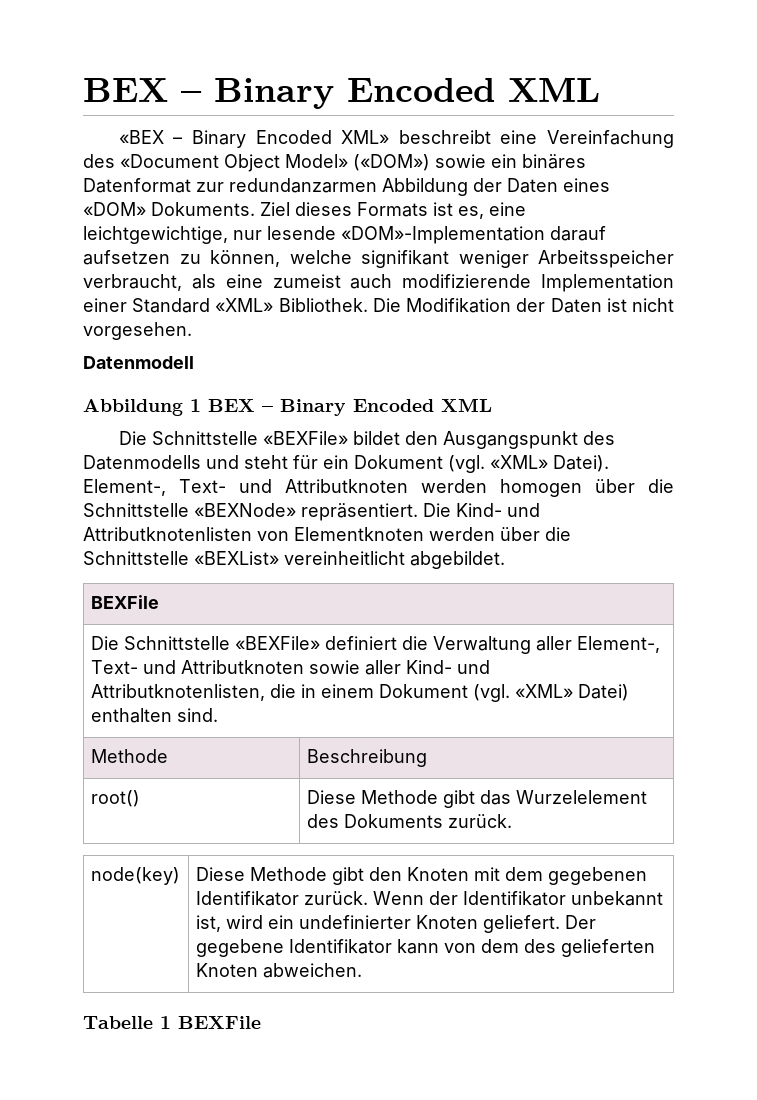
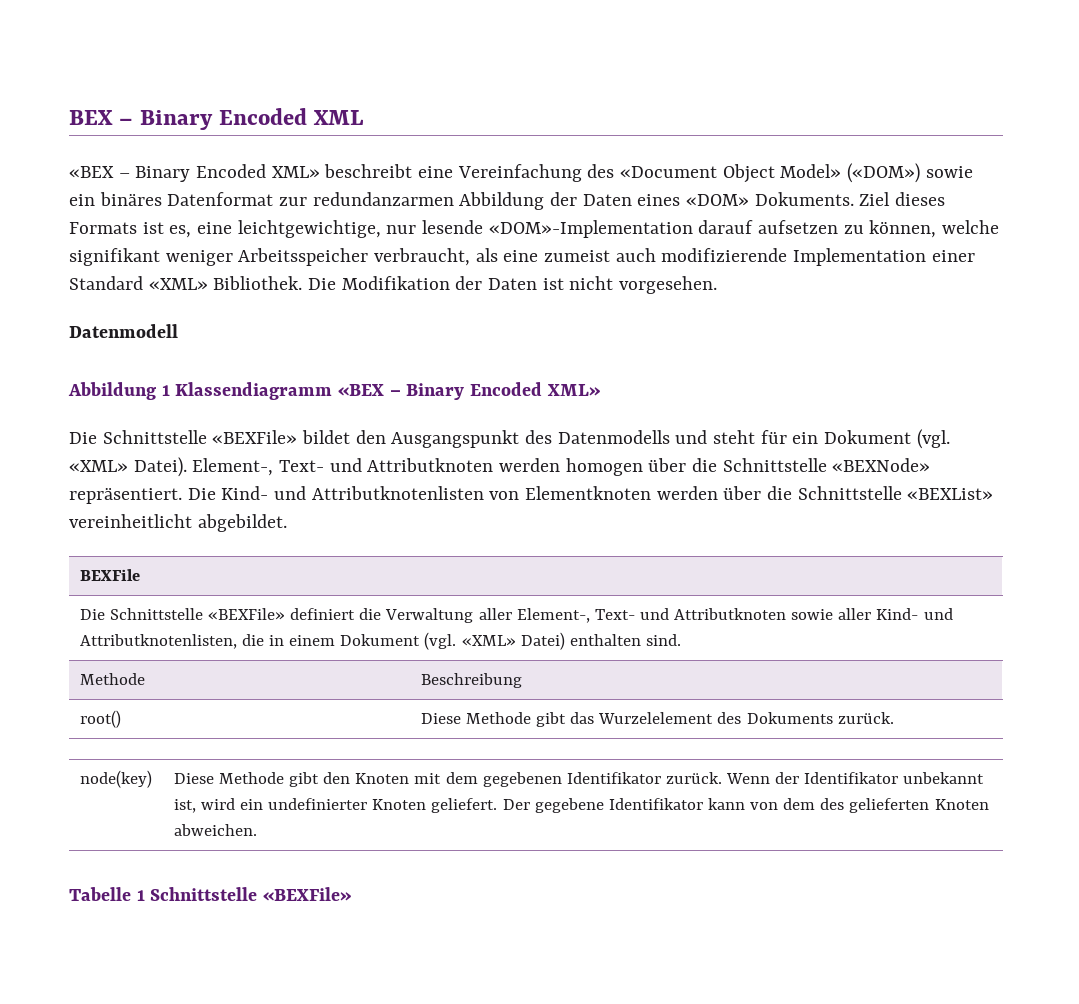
- Abbildung 1 BEX – Binary Encoded XML
+ Abbildung 1 Klassendiagramm «BEX – Binary Encoded XML»
- Tabelle 1 BEXFile
+ Tabelle 1 Schnittstelle «BEXFile»

